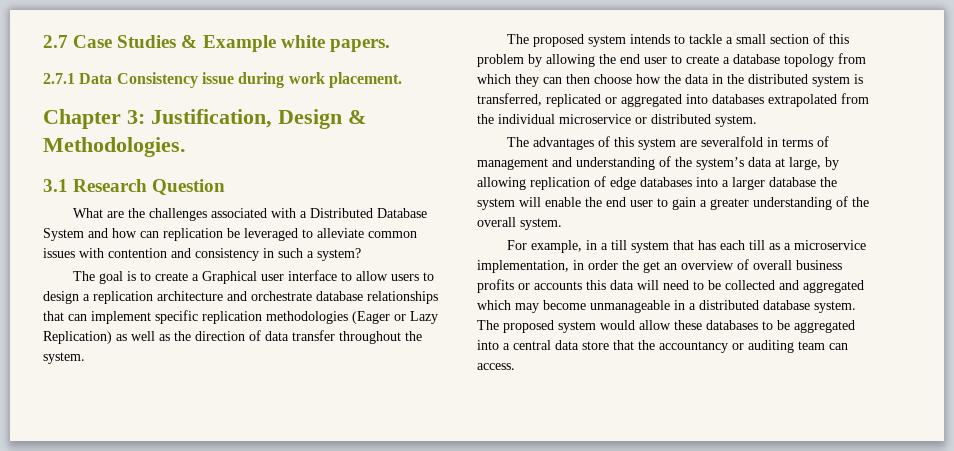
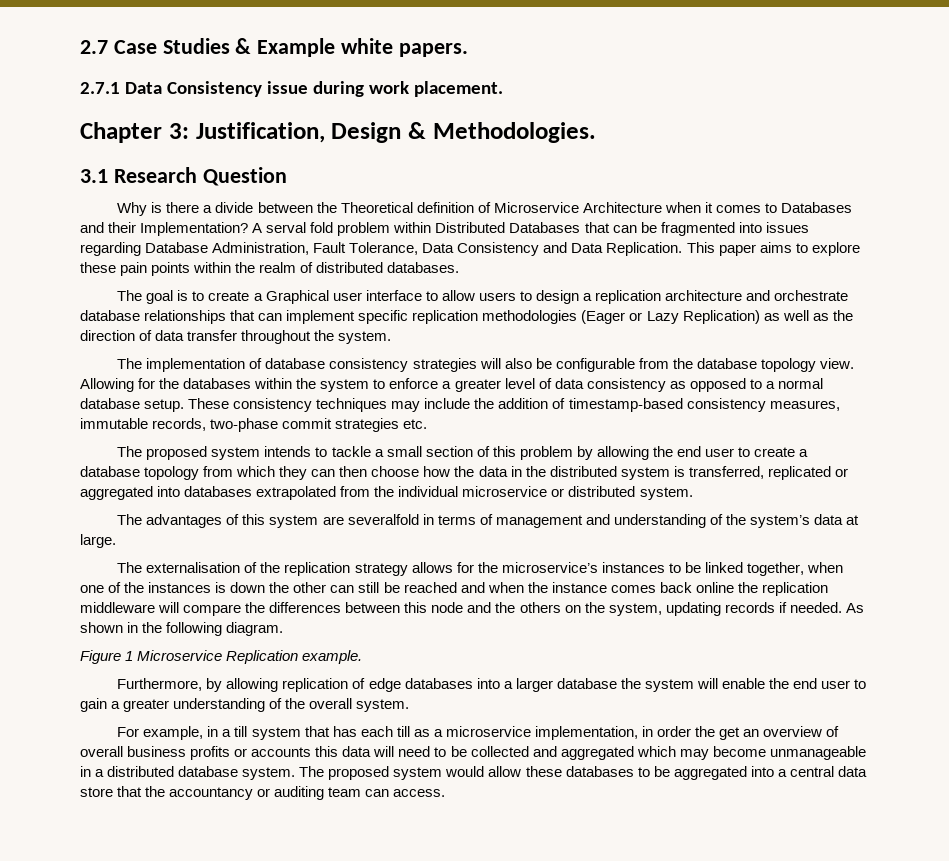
- What are the challenges associated with a Distributed Database System and how can replication be leveraged to alleviate common issues with contention and consistency in such a system?
+ Why is there a divide between the Theoretical definition of Microservice Architecture when it comes to Databases and their Implementation? A serval fold problem within Distributed Databases that can be fragmented into issues regarding Database Administration, Fault Tolerance, Data Consistency and Data Replication. This paper aims to explore these pain points within the realm of distributed databases.
+ The implementation of database consistency strategies will also be configurable from the database topology view. Allowing for the databases within the system to enforce a greater level of data consistency as opposed to a normal database setup. These consistency techniques may include the addition of timestamp-based consistency measures, immutable records, two-phase commit strategies etc.
- The advantages of this system are severalfold in terms of management and understanding of the system’s data at large, by allowing replication of edge databases into a larger database the system will enable the end user to gain a greater understanding of the overall system.
+ The advantages of this system are severalfold in terms of management and understanding of the system’s data at large.
+ The externalisation of the replication strategy allows for the microservice’s instances to be linked together, when one of the instances is down the other can still be reached and when the instance comes back online the replication middleware will compare the differences between this node and the others on the system, updating records if needed. As shown in the following diagram.
+ Figure 1 Microservice Replication example.
+ Furthermore, by allowing replication of edge databases into a larger database the system will enable the end user to gain a greater understanding of the overall system.

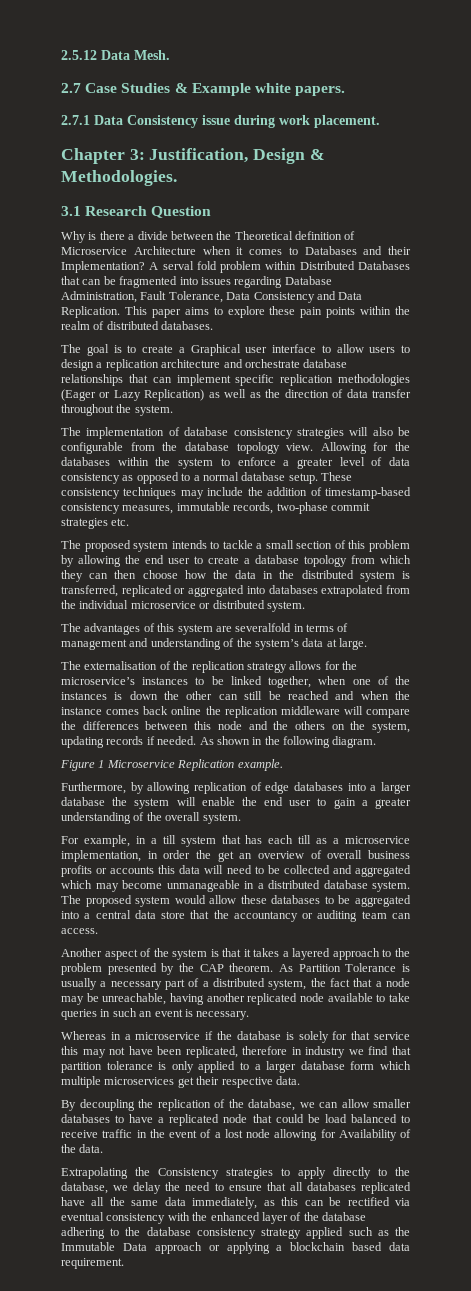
+ 2.5.12 Data Mesh.
+ Another aspect of the system is that it takes a layered approach to the problem presented by the CAP theorem. As Partition Tolerance is usually a necessary part of a distributed system, the fact that a node may be unreachable, having another replicated node available to take queries in such an event is necessary.
+ Whereas in a microservice if the database is solely for that service this may not have been replicated, therefore in industry we find that partition tolerance is only applied to a larger database form which multiple microservices get their respective data.
+ By decoupling the replication of the database, we can allow smaller databases to have a replicated node that could be load balanced to receive traffic in the event of a lost node allowing for Availability of the data.
+ Extrapolating the Consistency strategies to apply directly to the database, we delay the need to ensure that all databases replicated have all the same data immediately, as this can be rectified via eventual consistency with the enhanced layer of the database adhering to the database consistency strategy applied such as the Immutable Data approach or applying a blockchain based data requirement.

